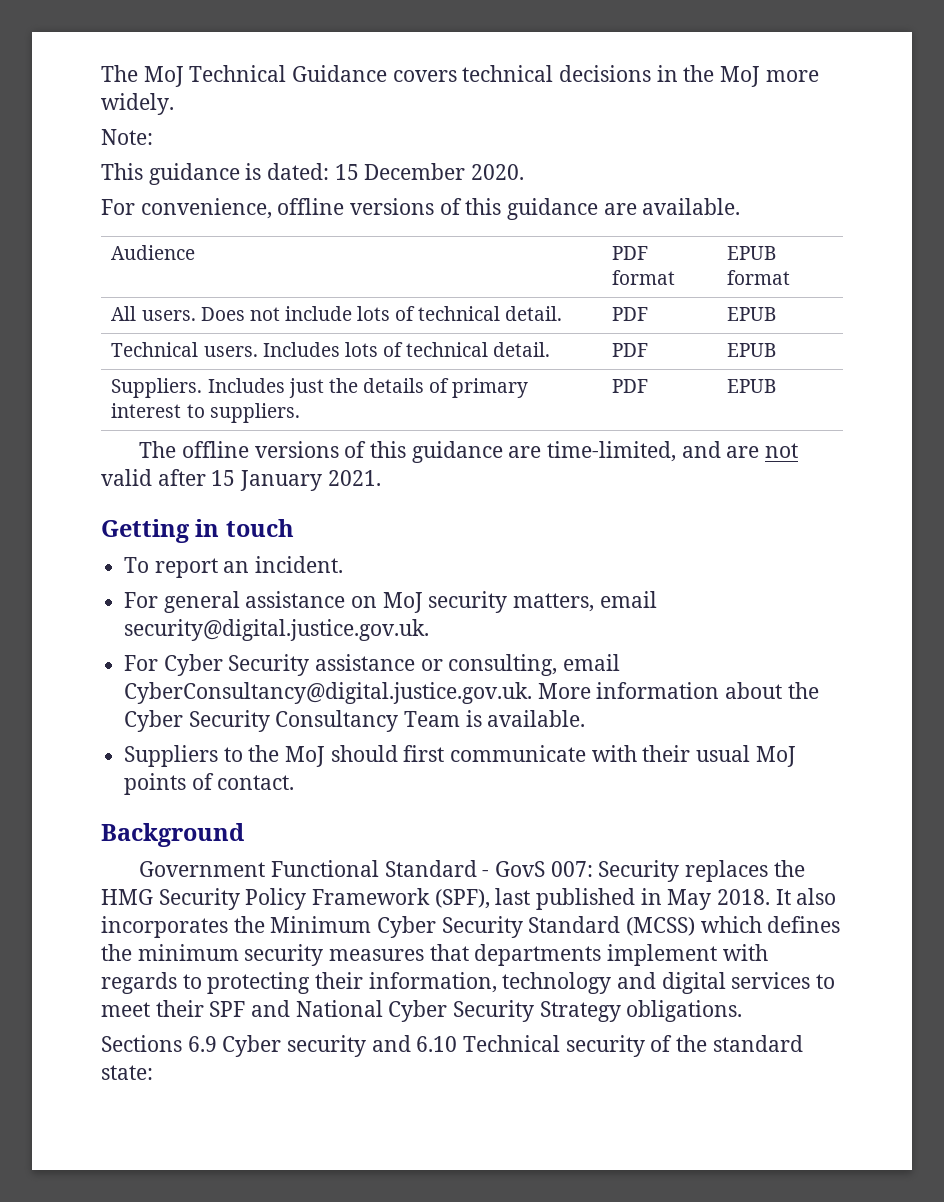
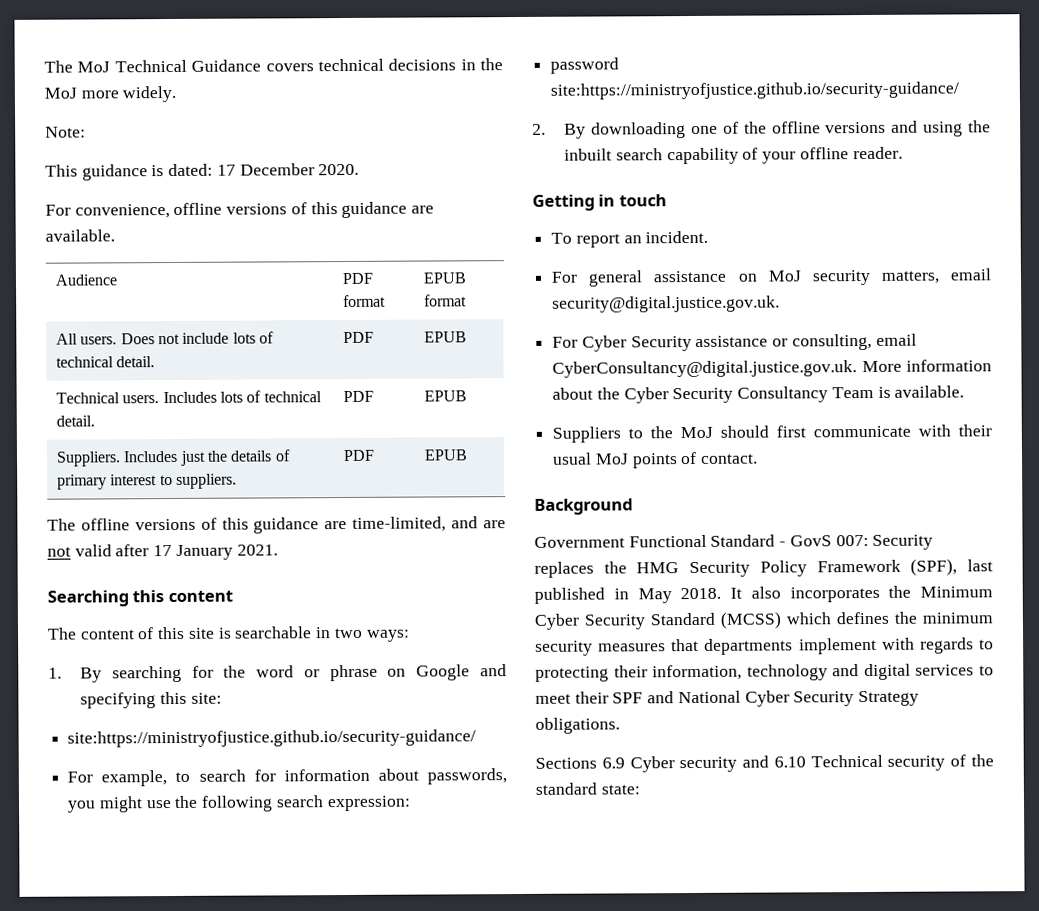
- This guidance is dated: 15 December 2020.
+ This guidance is dated: 17 December 2020.
- The offline versions of this guidance are time-limited, and are not valid after 15 January 2021.
+ The offline versions of this guidance are time-limited, and are not valid after 17 January 2021.
+ Searching this content
+ The content of this site is searchable in two ways:
+ 1. By searching for the word or phrase on Google and specifying this site:
+ site:https://ministryofjustice.github.io/security-guidance/
+ For example, to search for information about passwords, you might use the following search expression:
+ password site:https://ministryofjustice.github.io/security-guidance/
+ 2. By downloading one of the offline versions and using the inbuilt search capability of your offline reader.

